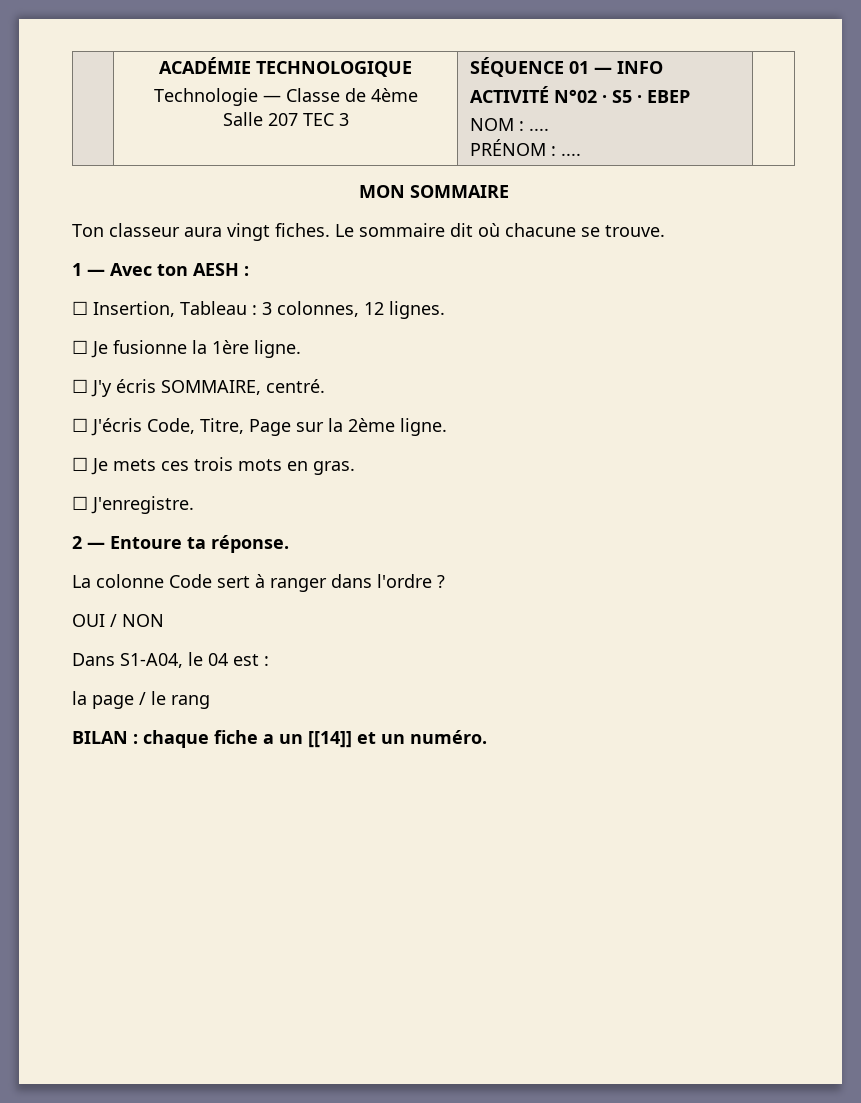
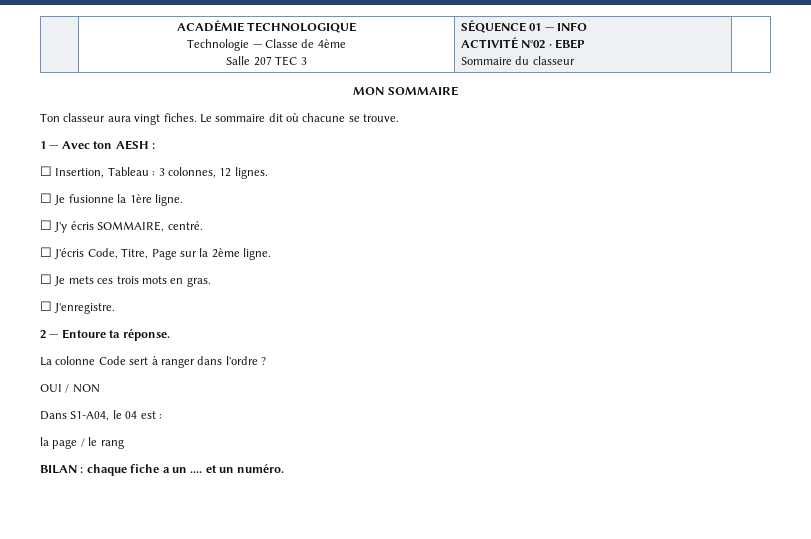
  | ACADÉMIE TECHNOLOGIQUE
  Technologie — Classe de 4ème
  Salle 207 TEC 3 | SÉQUENCE 01 — INFO
- ACTIVITÉ N°02 · S5 · EBEP
- NOM : ....
- PRÉNOM : .... |
+ ACTIVITÉ N°02 · EBEP
+ Sommaire du classeur |
- BILAN : chaque fiche a un [[14]] et un numéro.
+ BILAN : chaque fiche a un .... et un numéro.

